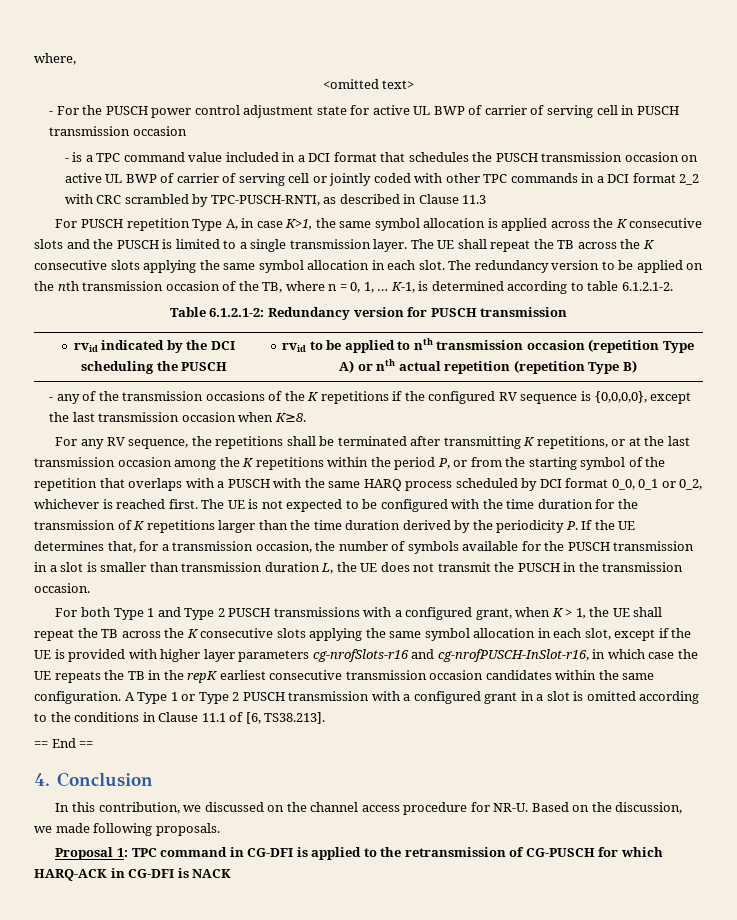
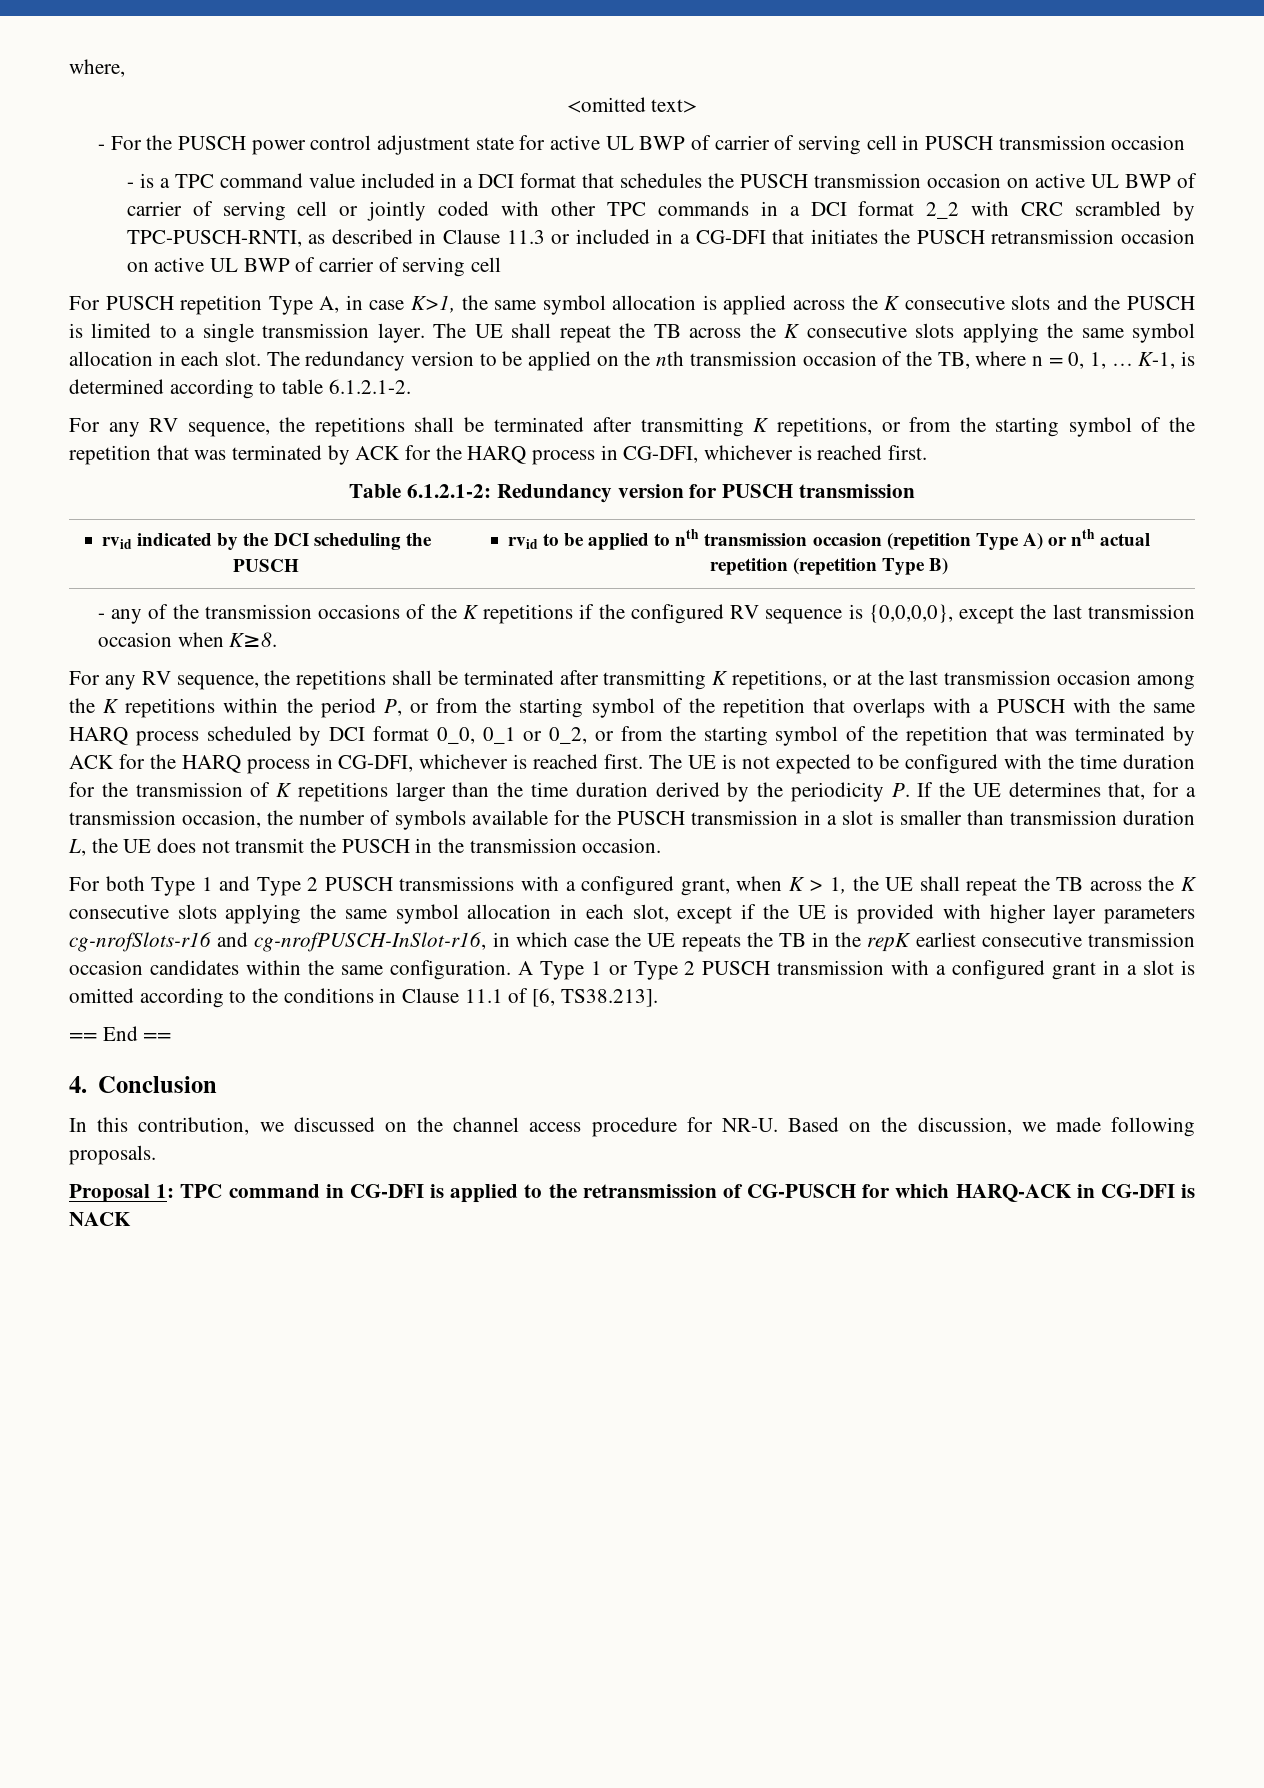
- - is a TPC command value included in a DCI format that schedules the PUSCH transmission occasion on active UL BWP of carrier of serving cell or jointly coded with other TPC commands in a DCI format 2_2 with CRC scrambled by TPC-PUSCH-RNTI, as described in Clause 11.3
+ - is a TPC command value included in a DCI format that schedules the PUSCH transmission occasion on active UL BWP of carrier of serving cell or jointly coded with other TPC commands in a DCI format 2_2 with CRC scrambled by TPC-PUSCH-RNTI, as described in Clause 11.3 or included in a CG-DFI that initiates the PUSCH retransmission occasion on active UL BWP of carrier of serving cell
+ For any RV sequence, the repetitions shall be terminated after transmitting K repetitions, or from the starting symbol of the repetition that was terminated by ACK for the HARQ process in CG-DFI, whichever is reached first.
- For any RV sequence, the repetitions shall be terminated after transmitting K repetitions, or at the last transmission occasion among the K repetitions within the period P, or from the starting symbol of the repetition that overlaps with a PUSCH with the same HARQ process scheduled by DCI format 0_0, 0_1 or 0_2, whichever is reached first.
+ For any RV sequence, the repetitions shall be terminated after transmitting K repetitions, or at the last transmission occasion among the K repetitions within the period P, or from the starting symbol of the repetition that overlaps with a PUSCH with the same HARQ process scheduled by DCI format 0_0, 0_1 or 0_2, or from the starting symbol of the repetition that was terminated by ACK for the HARQ process in CG-DFI, whichever is reached first.

